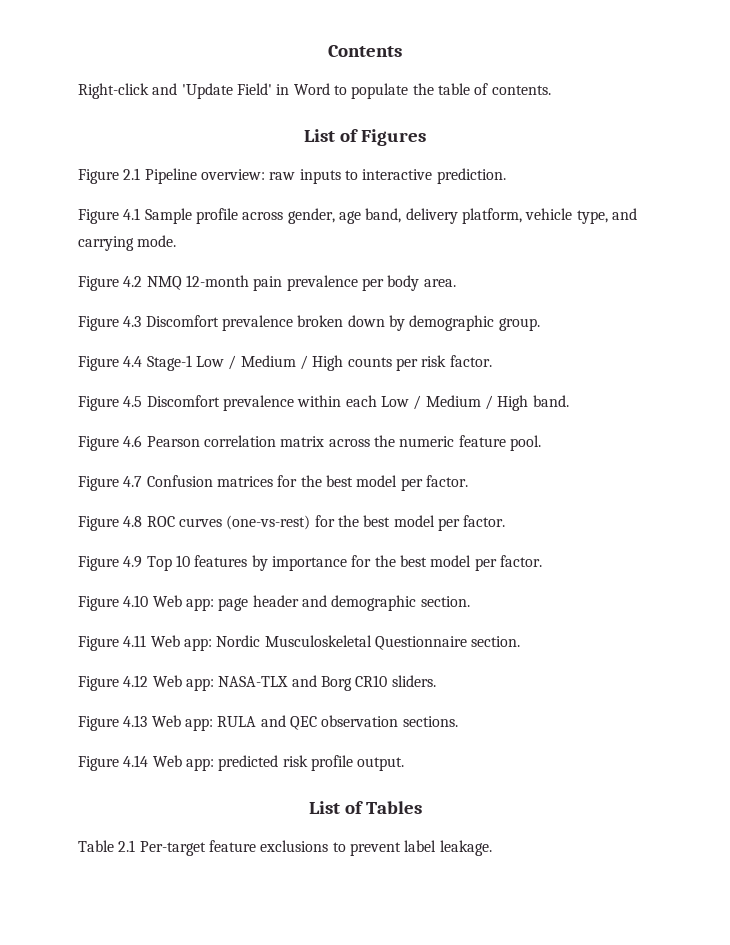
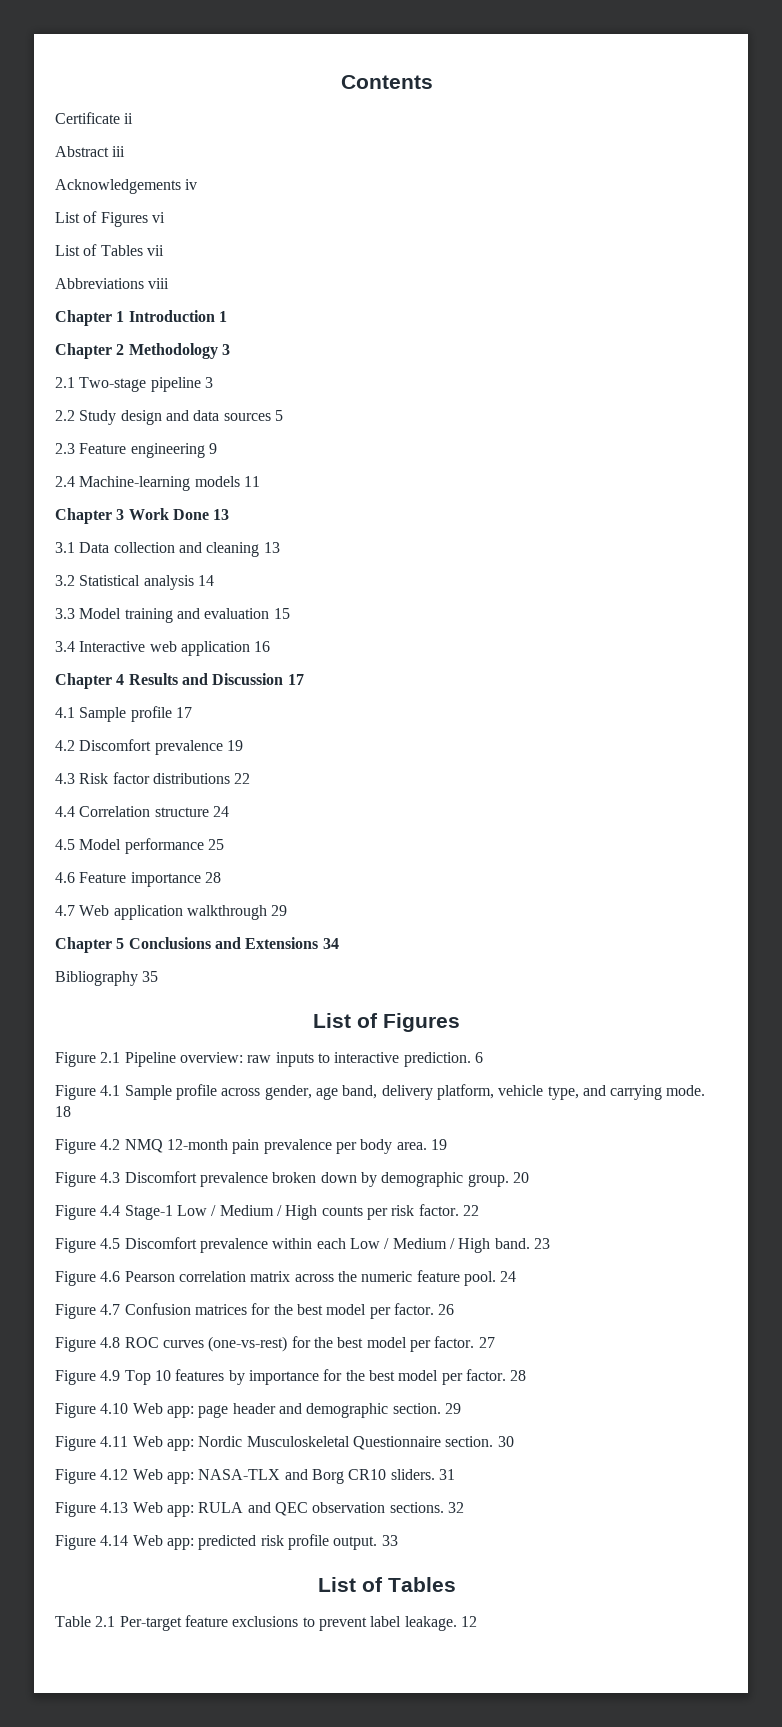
- Right-click and 'Update Field' in Word to populate the table of contents.
+ Certificate ii
+ Abstract iii
+ Acknowledgements iv
+ List of Figures vi
+ List of Tables vii
+ Abbreviations viii
+ Chapter 1 Introduction 1
+ Chapter 2 Methodology 3
+ 2.1 Two-stage pipeline 3
+ 2.2 Study design and data sources 5
+ 2.3 Feature engineering 9
+ 2.4 Machine-learning models 11
+ Chapter 3 Work Done 13
+ 3.1 Data collection and cleaning 13
+ 3.2 Statistical analysis 14
+ 3.3 Model training and evaluation 15
+ 3.4 Interactive web application 16
+ Chapter 4 Results and Discussion 17
+ 4.1 Sample profile 17
+ 4.2 Discomfort prevalence 19
+ 4.3 Risk factor distributions 22
+ 4.4 Correlation structure 24
+ 4.5 Model performance 25
+ 4.6 Feature importance 28
+ 4.7 Web application walkthrough 29
+ Chapter 5 Conclusions and Extensions 34
+ Bibliography 35
+ 6
+ 18
- Figure 4.2 NMQ 12-month pain prevalence per body area.
+ Figure 4.2 NMQ 12-month pain prevalence per body area. 19
+ 20
- Figure 4.4 Stage-1 Low / Medium / High counts per risk factor.
+ Figure 4.4 Stage-1 Low / Medium / High counts per risk factor. 22
+ 23
- Figure 4.6 Pearson correlation matrix across the numeric feature pool.
+ Figure 4.6 Pearson correlation matrix across the numeric feature pool. 24
+ 26
+ 27
- Figure 4.9 Top 10 features by importance for the best model per factor.
+ Figure 4.9 Top 10 features by importance for the best model per factor. 28
- Figure 4.10 Web app: page header and demographic section.
+ Figure 4.10 Web app: page header and demographic section. 29
+ 30
+ 31
+ 32
+ 33
+ 12

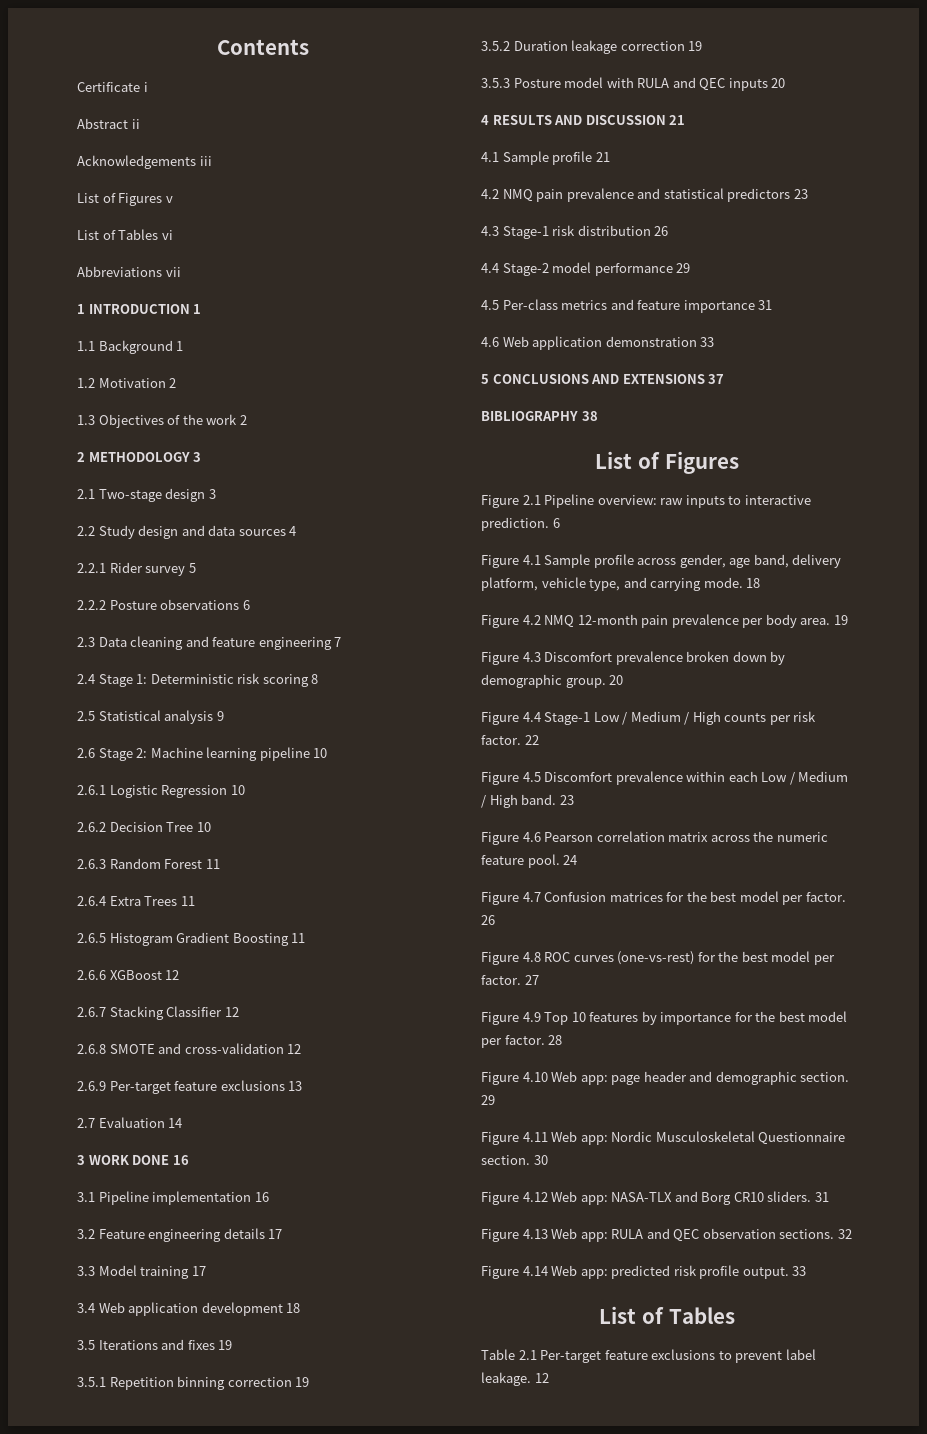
- Certificate ii
+ Certificate i
+ Abstract ii
- Abstract iii
+ Acknowledgements iii
- Acknowledgements iv
- List of Figures vi
- List of Tables vii
+ List of Figures v
+ List of Tables vi
+ Abbreviations vii
- Abbreviations viii
- Chapter 1 Introduction 1
- Chapter 2 Methodology 3
+ 1 INTRODUCTION 1
+ 1.1 Background 1
+ 1.2 Motivation 2
+ 1.3 Objectives of the work 2
+ 2 METHODOLOGY 3
- 2.1 Two-stage pipeline 3
+ 2.1 Two-stage design 3
- 2.2 Study design and data sources 5
- 2.3 Feature engineering 9
- 2.4 Machine-learning models 11
- Chapter 3 Work Done 13
- 3.1 Data collection and cleaning 13
- 3.2 Statistical analysis 14
- 3.3 Model training and evaluation 15
- 3.4 Interactive web application 16
- Chapter 4 Results and Discussion 17
- 4.1 Sample profile 17
- 4.2 Discomfort prevalence 19
- 4.3 Risk factor distributions 22
- 4.4 Correlation structure 24
- 4.5 Model performance 25
- 4.6 Feature importance 28
- 4.7 Web application walkthrough 29
- Chapter 5 Conclusions and Extensions 34
- Bibliography 35
+ 2.2 Study design and data sources 4
+ 2.2.1 Rider survey 5
+ 2.2.2 Posture observations 6
+ 2.3 Data cleaning and feature engineering 7
+ 2.4 Stage 1: Deterministic risk scoring 8
+ 2.5 Statistical analysis 9
+ 2.6 Stage 2: Machine learning pipeline 10
+ 2.6.1 Logistic Regression 10
+ 2.6.2 Decision Tree 10
+ 2.6.3 Random Forest 11
+ 2.6.4 Extra Trees 11
+ 2.6.5 Histogram Gradient Boosting 11
+ 2.6.6 XGBoost 12
+ 2.6.7 Stacking Classifier 12
+ 2.6.8 SMOTE and cross-validation 12
+ 2.6.9 Per-target feature exclusions 13
+ 2.7 Evaluation 14
+ 3 WORK DONE 16
+ 3.1 Pipeline implementation 16
+ 3.2 Feature engineering details 17
+ 3.3 Model training 17
+ 3.4 Web application development 18
+ 3.5 Iterations and fixes 19
+ 3.5.1 Repetition binning correction 19
+ 3.5.2 Duration leakage correction 19
+ 3.5.3 Posture model with RULA and QEC inputs 20
+ 4 RESULTS AND DISCUSSION 21
+ 4.1 Sample profile 21
+ 4.2 NMQ pain prevalence and statistical predictors 23
+ 4.3 Stage-1 risk distribution 26
+ 4.4 Stage-2 model performance 29
+ 4.5 Per-class metrics and feature importance 31
+ 4.6 Web application demonstration 33
+ 5 CONCLUSIONS AND EXTENSIONS 37
+ BIBLIOGRAPHY 38

